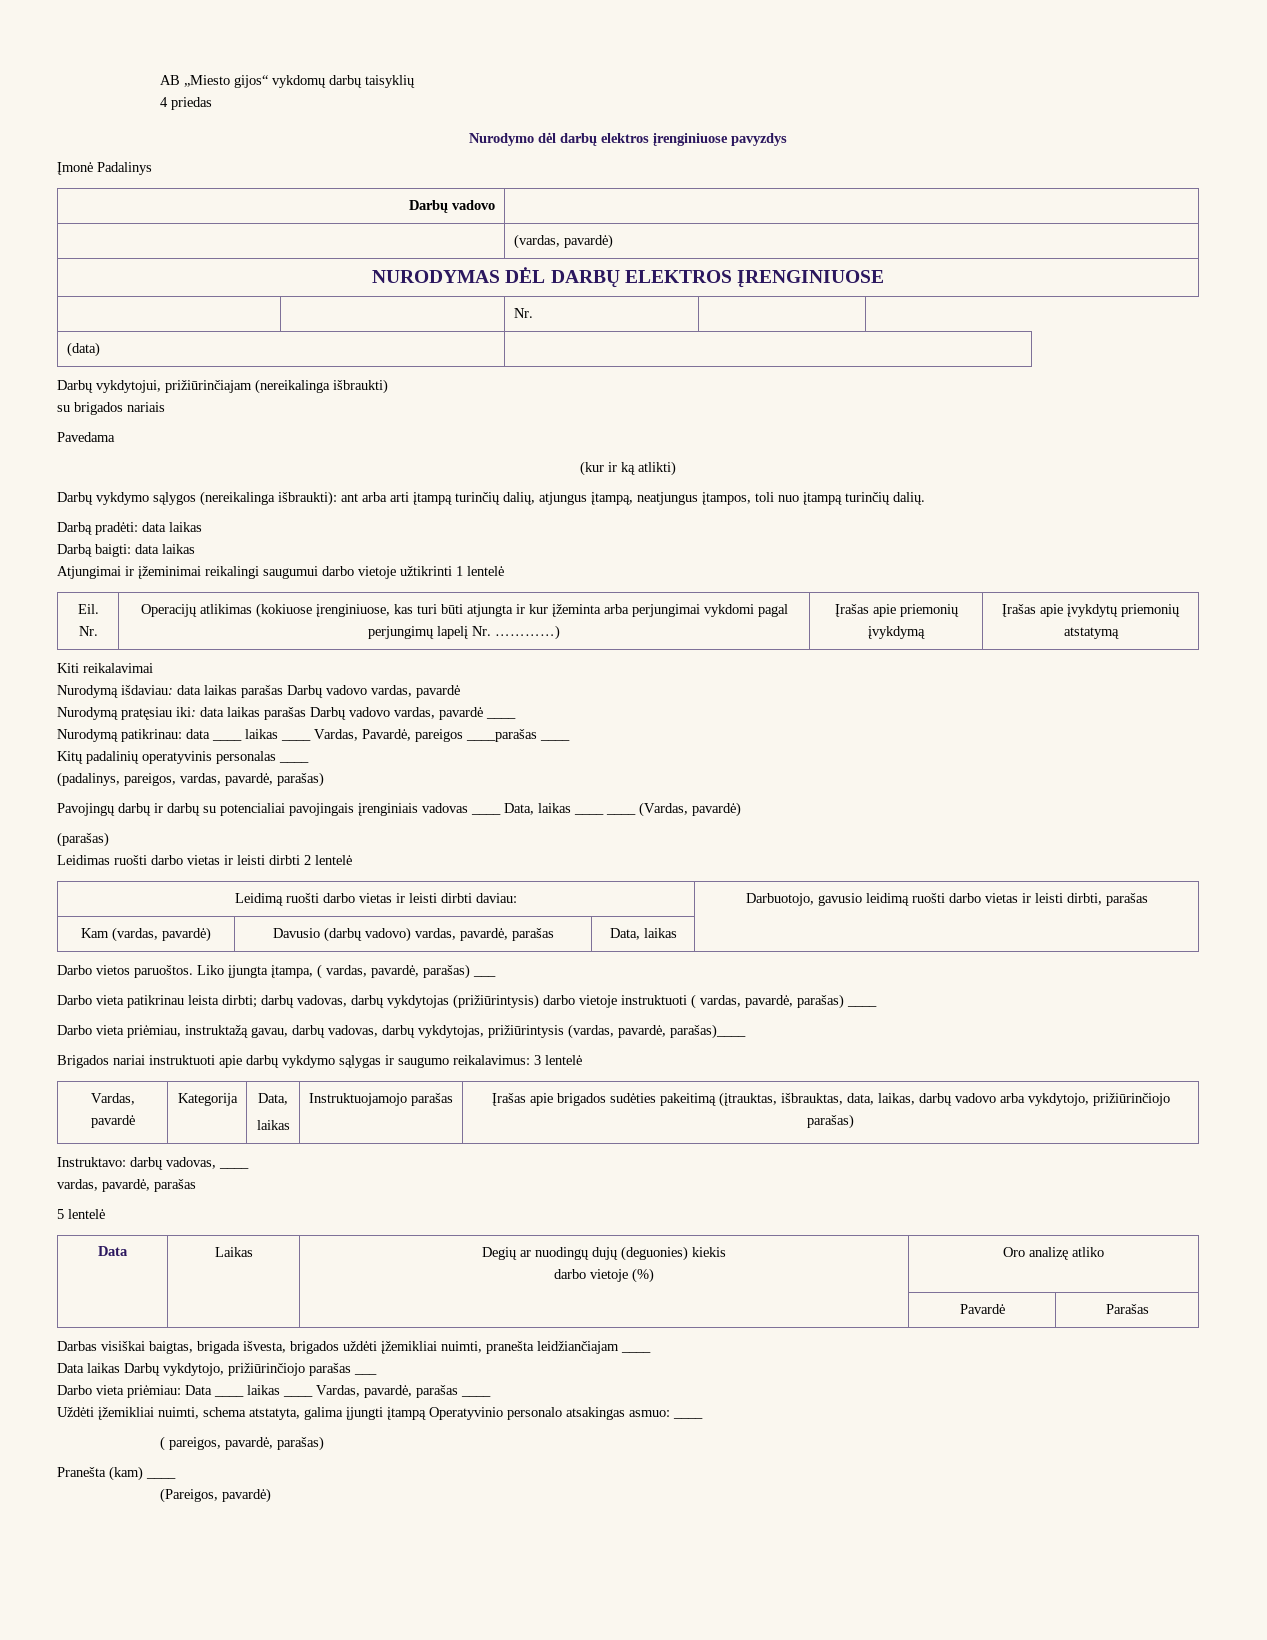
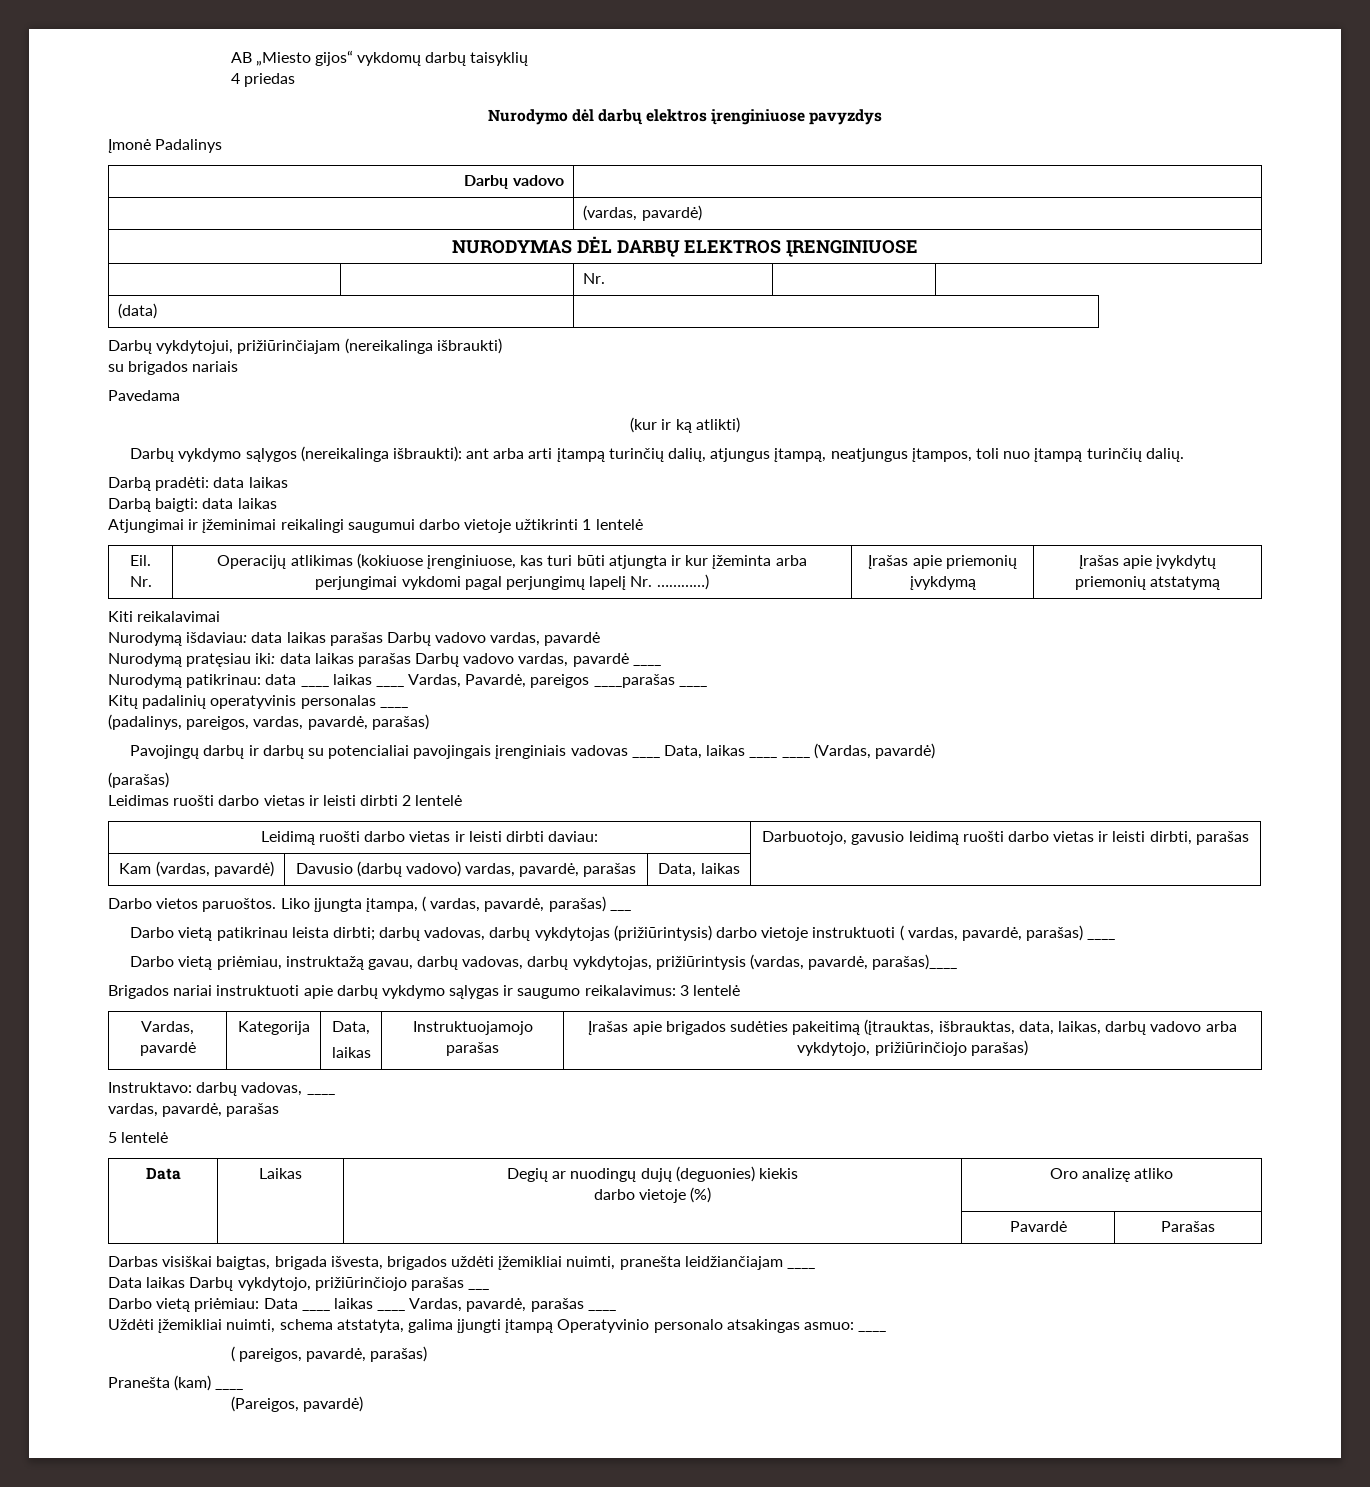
- Darbo vieta patikrinau leista dirbti; darbų vadovas, darbų vykdytojas (prižiūrintysis) darbo vietoje instruktuoti ( vardas, pavardė, parašas) ____
+ Darbo vietą patikrinau leista dirbti; darbų vadovas, darbų vykdytojas (prižiūrintysis) darbo vietoje instruktuoti ( vardas, pavardė, parašas) ____
- Darbo vieta priėmiau, instruktažą gavau, darbų vadovas, darbų vykdytojas, prižiūrintysis (vardas, pavardė, parašas)____
+ Darbo vietą priėmiau, instruktažą gavau, darbų vadovas, darbų vykdytojas, prižiūrintysis (vardas, pavardė, parašas)____
- Darbo vieta priėmiau: Data ____ laikas ____ Vardas, pavardė, parašas ____
+ Darbo vietą priėmiau: Data ____ laikas ____ Vardas, pavardė, parašas ____

